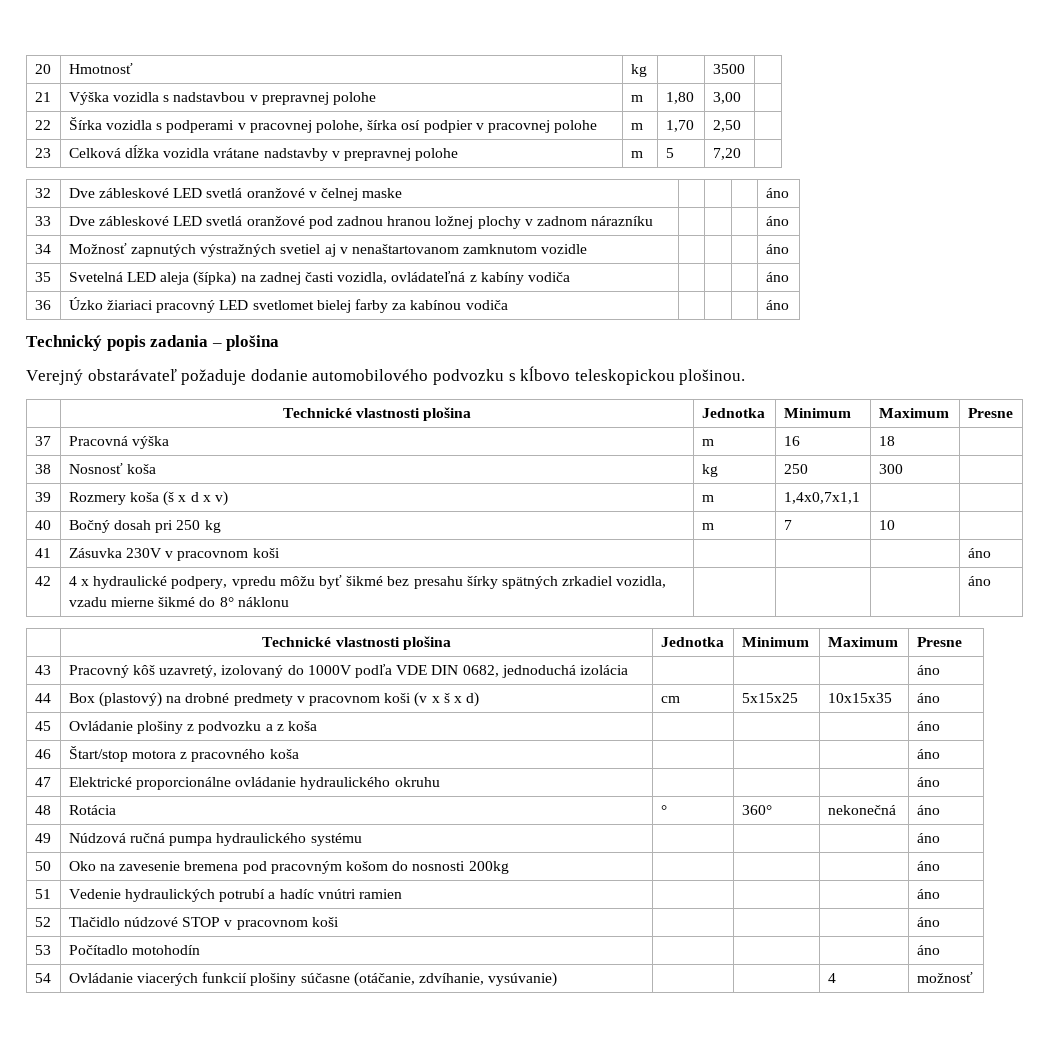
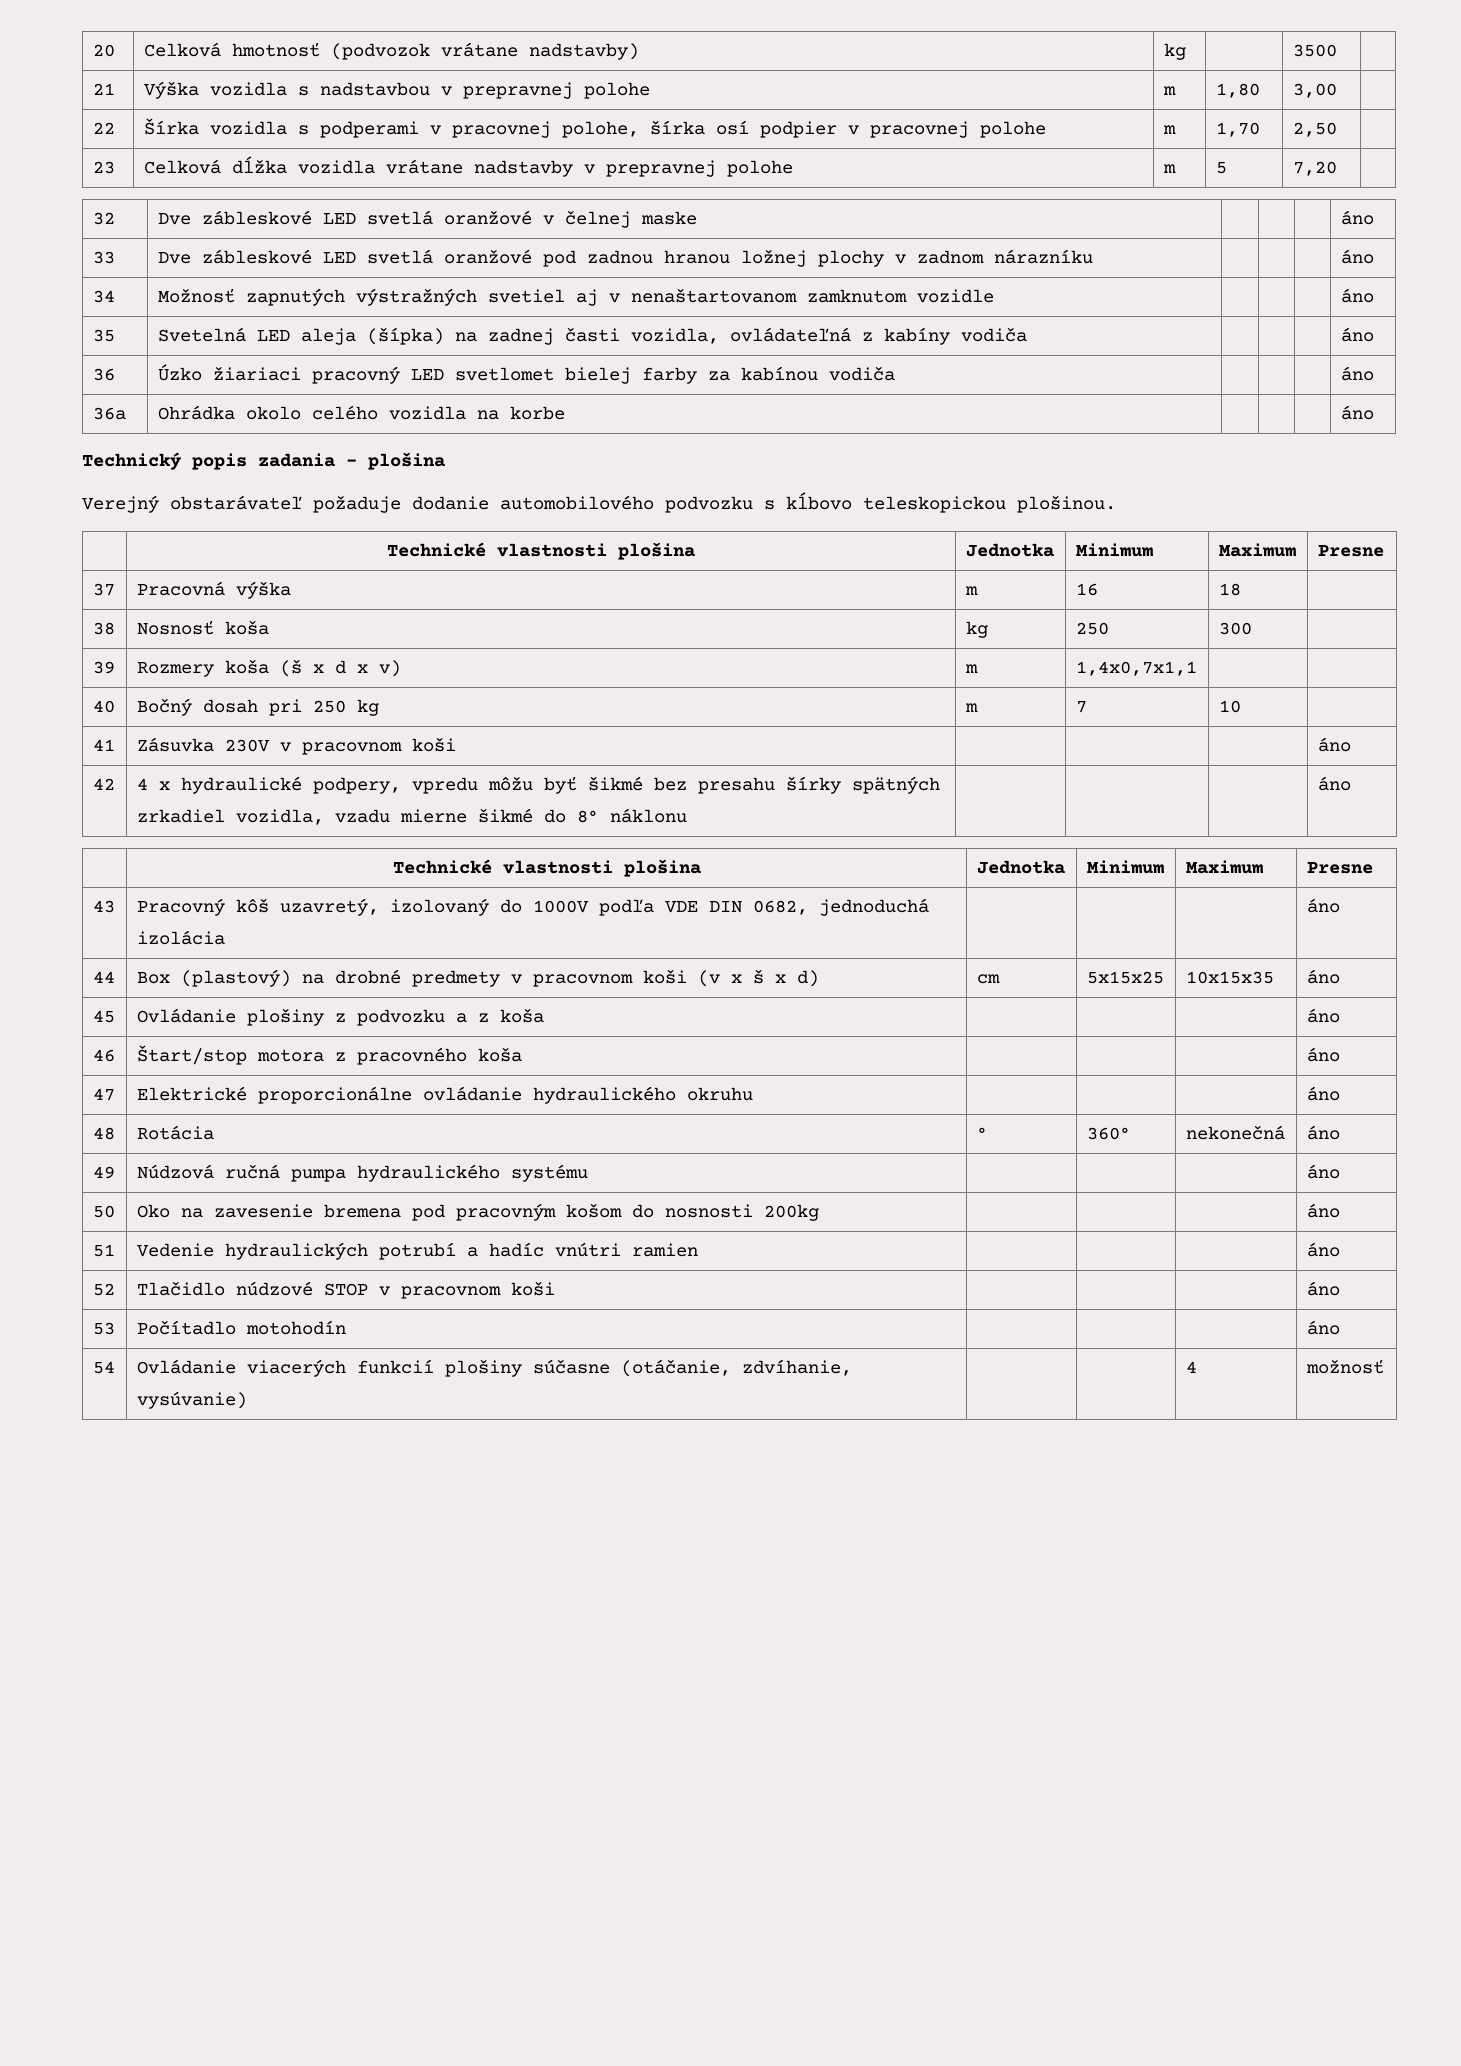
- 20 | Hmotnosť | kg | | 3500 |
+ 20 | Celková hmotnosť (podvozok vrátane nadstavby) | kg | | 3500 |
+ 36a | Ohrádka okolo celého vozidla na korbe | | | | áno

